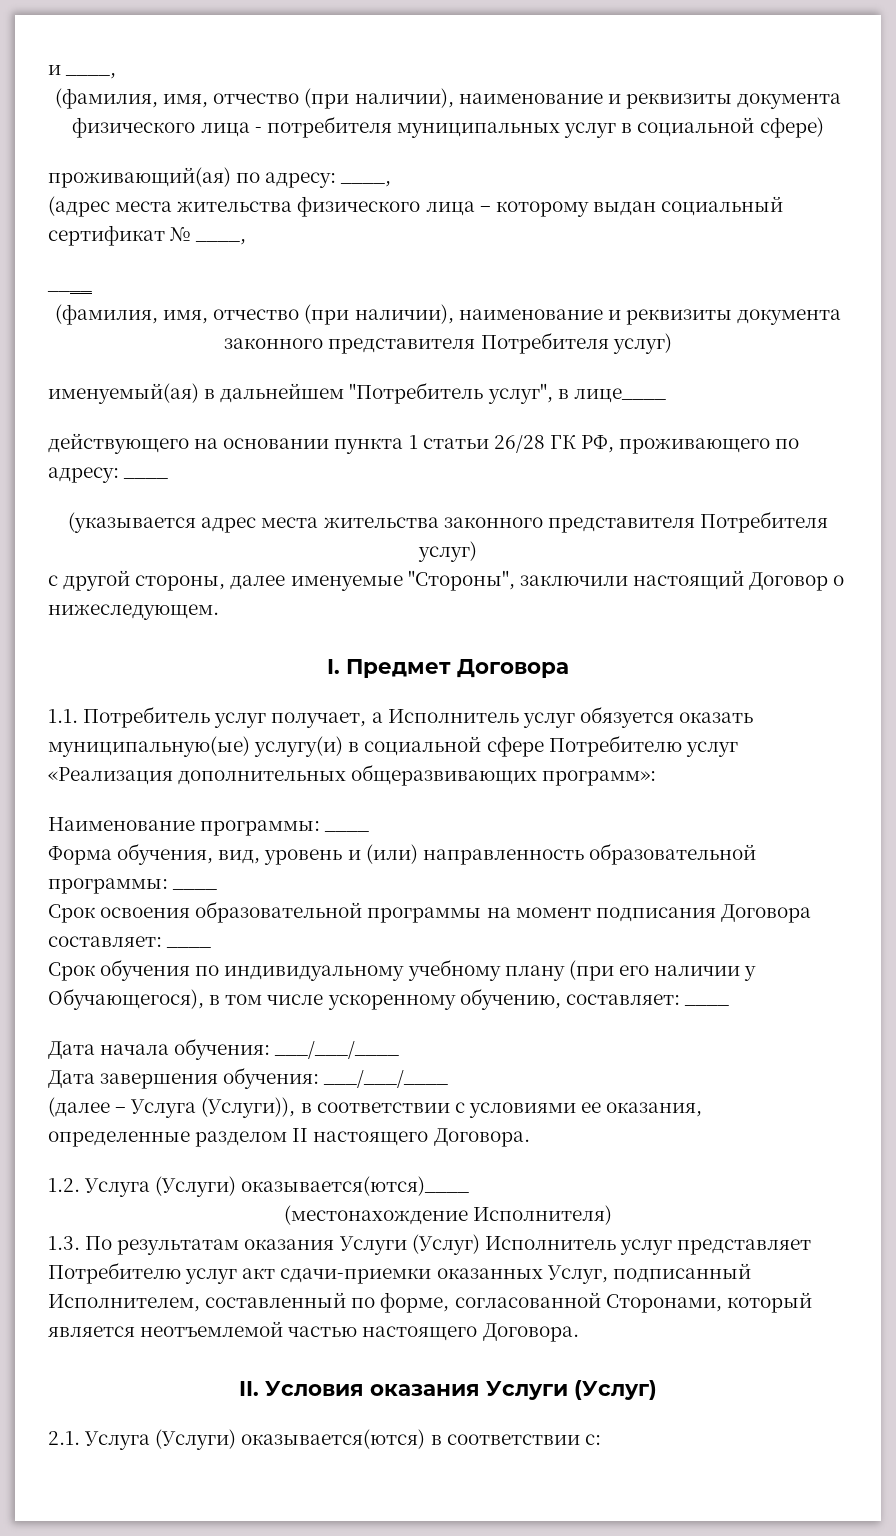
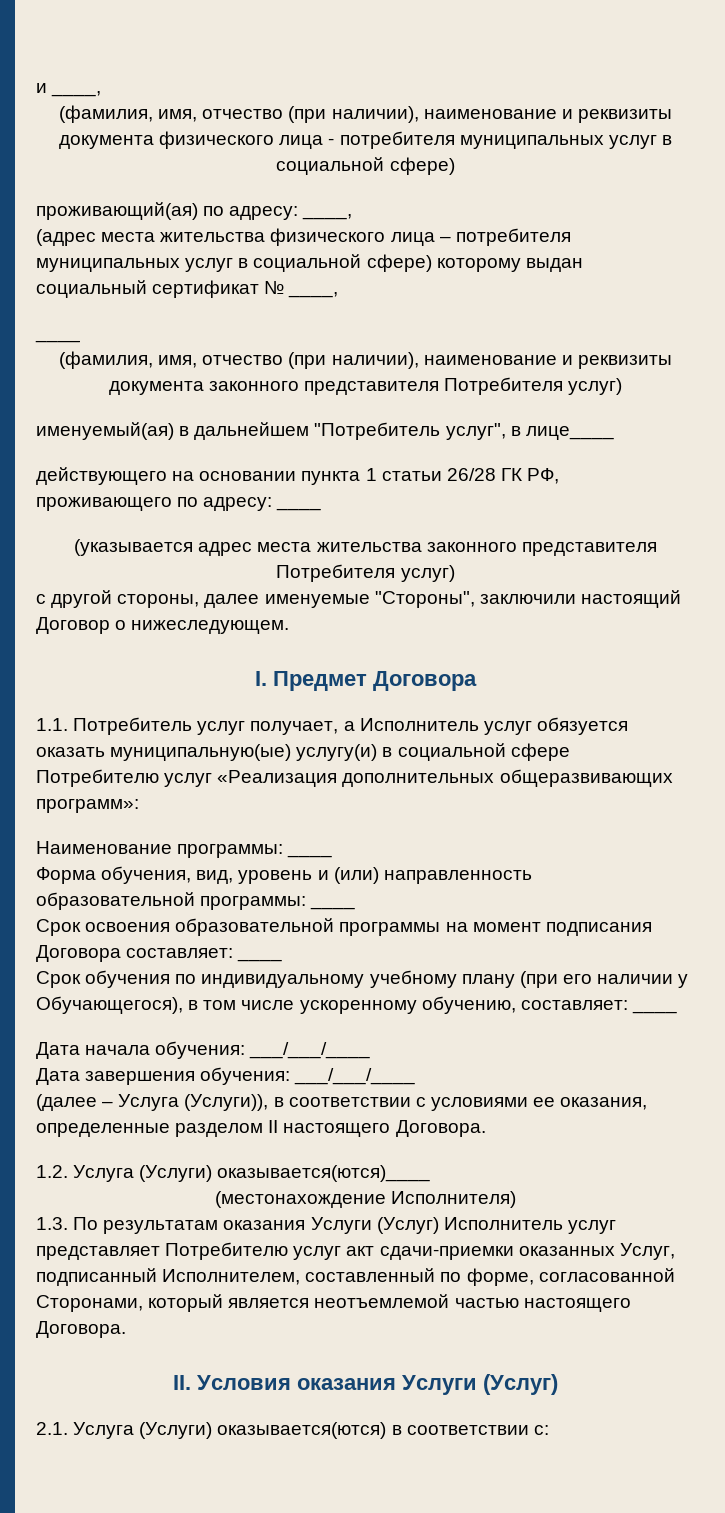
- (адрес места жительства физического лица – которому выдан социальный сертификат № ____,
+ (адрес места жительства физического лица – потребителя муниципальных услуг в социальной сфере) которому выдан социальный сертификат № ____,

